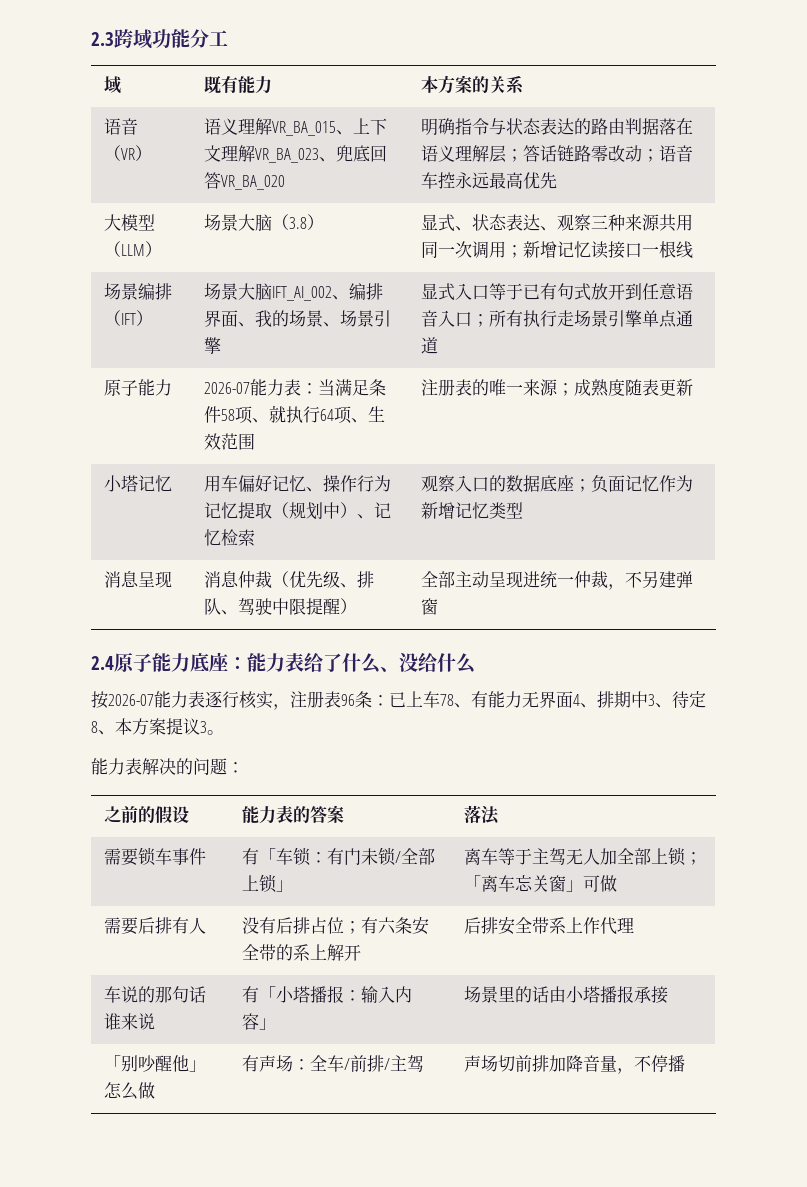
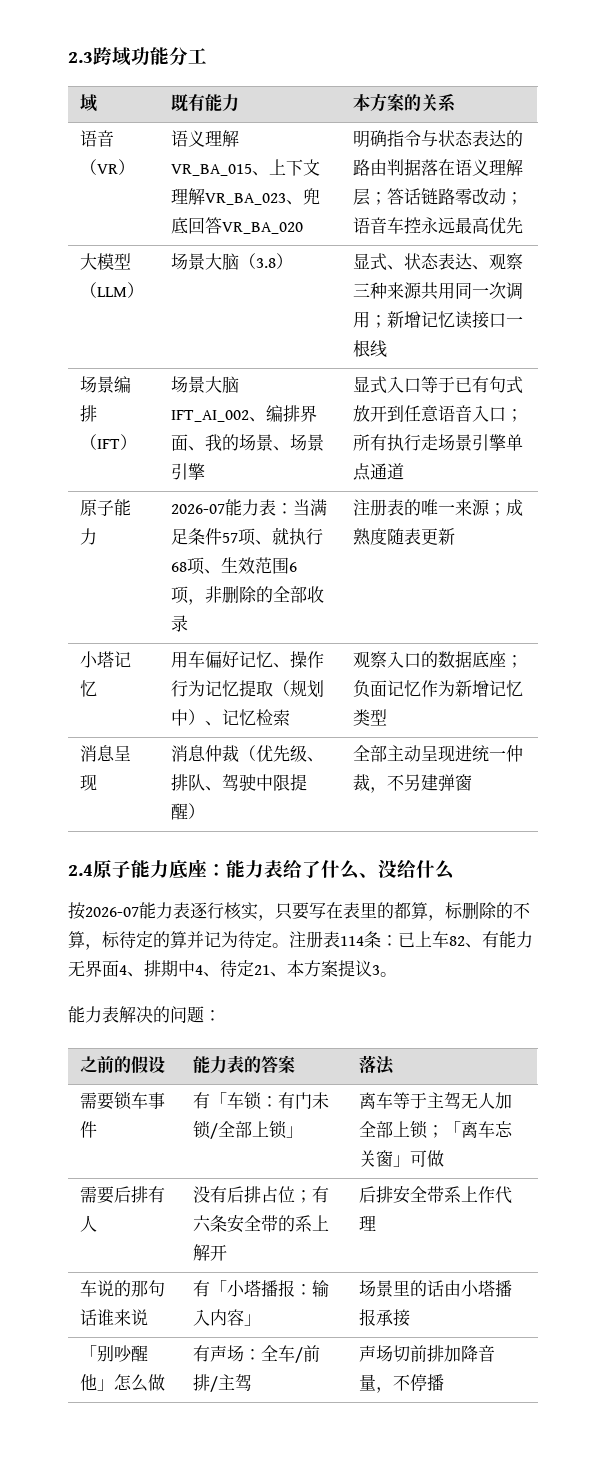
- 原子能力 | 2026-07能力表：当满足条件58项、就执行64项、生效范围 | 注册表的唯一来源；成熟度随表更新
+ 原子能力 | 2026-07能力表：当满足条件57项、就执行68项、生效范围6项，非删除的全部收录 | 注册表的唯一来源；成熟度随表更新
- 按2026-07能力表逐行核实，注册表96条：已上车78、有能力无界面4、排期中3、待定8、本方案提议3。
+ 按2026-07能力表逐行核实，只要写在表里的都算，标删除的不算，标待定的算并记为待定。注册表114条：已上车82、有能力无界面4、排期中4、待定21、本方案提议3。

